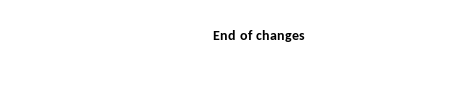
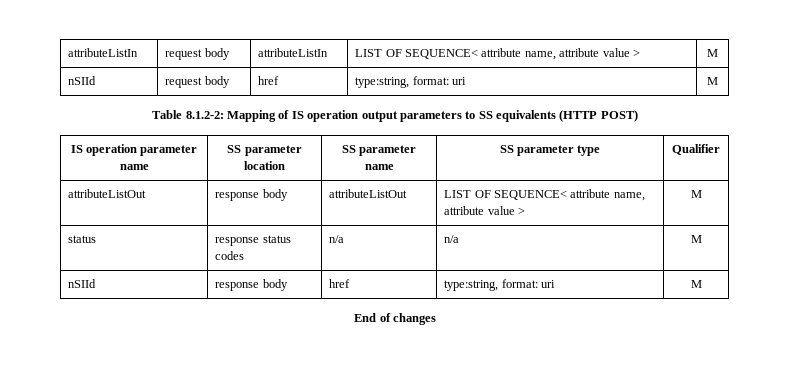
+ attributeListIn | request body | attributeListIn | LIST OF SEQUENCE< attribute name, attribute value > | M
+ nSIId | request body | href | type:string, format: uri | M
+ Table 8.1.2-2: Mapping of IS operation output parameters to SS equivalents (HTTP POST)
+ IS operation parameter name | SS parameter location | SS parameter name | SS parameter type | Qualifier
+ attributeListOut | response body | attributeListOut | LIST OF SEQUENCE< attribute name, attribute value > | M
+ status | response status codes | n/a | n/a | M
+ nSIId | response body | href | type:string, format: uri | M

